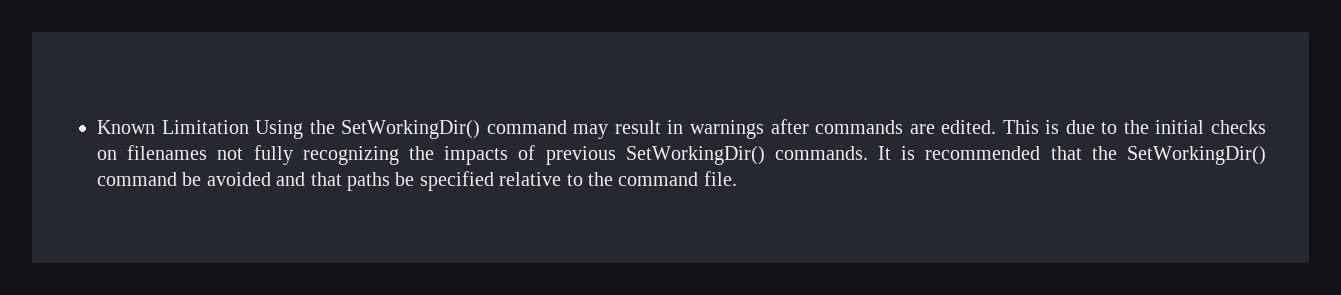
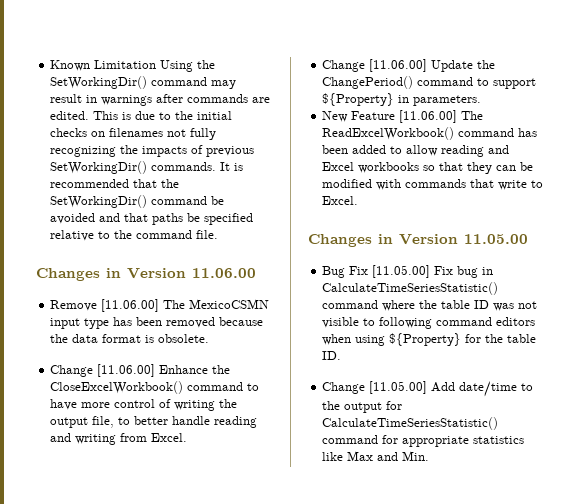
+ Changes in Version 11.06.00
+ Remove [11.06.00] The MexicoCSMN input type has been removed because the data format is obsolete.
+ Change [11.06.00] Enhance the CloseExcelWorkbook() command to have more control of writing the output file, to better handle reading and writing from Excel.
+ Change [11.06.00] Update the ChangePeriod() command to support ${Property} in parameters.
+ New Feature [11.06.00] The ReadExcelWorkbook() command has been added to allow reading and Excel workbooks so that they can be modified with commands that write to Excel.
+ Changes in Version 11.05.00
+ Bug Fix [11.05.00] Fix bug in CalculateTimeSeriesStatistic() command where the table ID was not visible to following command editors when using ${Property} for the table ID.
+ Change [11.05.00] Add date/time to the output for CalculateTimeSeriesStatistic() command for appropriate statistics like Max and Min.

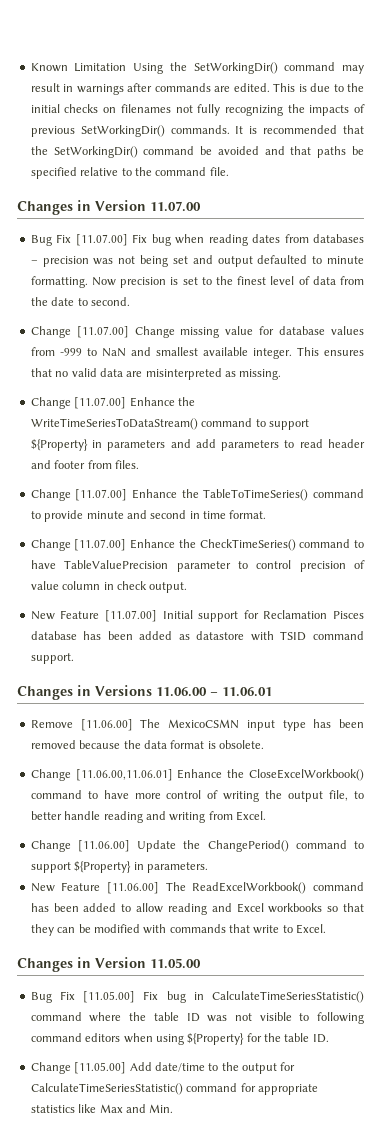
- Changes in Version 11.06.00
+ Changes in Version 11.07.00
+ Bug Fix [11.07.00] Fix bug when reading dates from databases – precision was not being set and output defaulted to minute formatting. Now precision is set to the finest level of data from the date to second.
+ Change [11.07.00] Change missing value for database values from -999 to NaN and smallest available integer. This ensures that no valid data are misinterpreted as missing.
+ Change [11.07.00] Enhance the WriteTimeSeriesToDataStream() command to support ${Property} in parameters and add parameters to read header and footer from files.
+ Change [11.07.00] Enhance the TableToTimeSeries() command to provide minute and second in time format.
+ Change [11.07.00] Enhance the CheckTimeSeries() command to have TableValuePrecision parameter to control precision of value column in check output.
+ New Feature [11.07.00] Initial support for Reclamation Pisces database has been added as datastore with TSID command support.
+ Changes in Versions 11.06.00 – 11.06.01
- Change [11.06.00] Enhance the CloseExcelWorkbook() command to have more control of writing the output file, to better handle reading and writing from Excel.
+ Change [11.06.00,11.06.01] Enhance the CloseExcelWorkbook() command to have more control of writing the output file, to better handle reading and writing from Excel.

